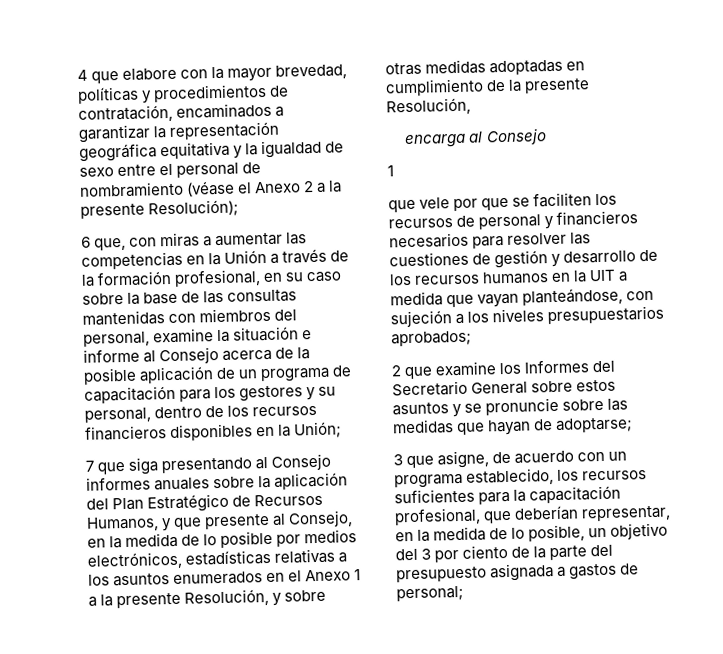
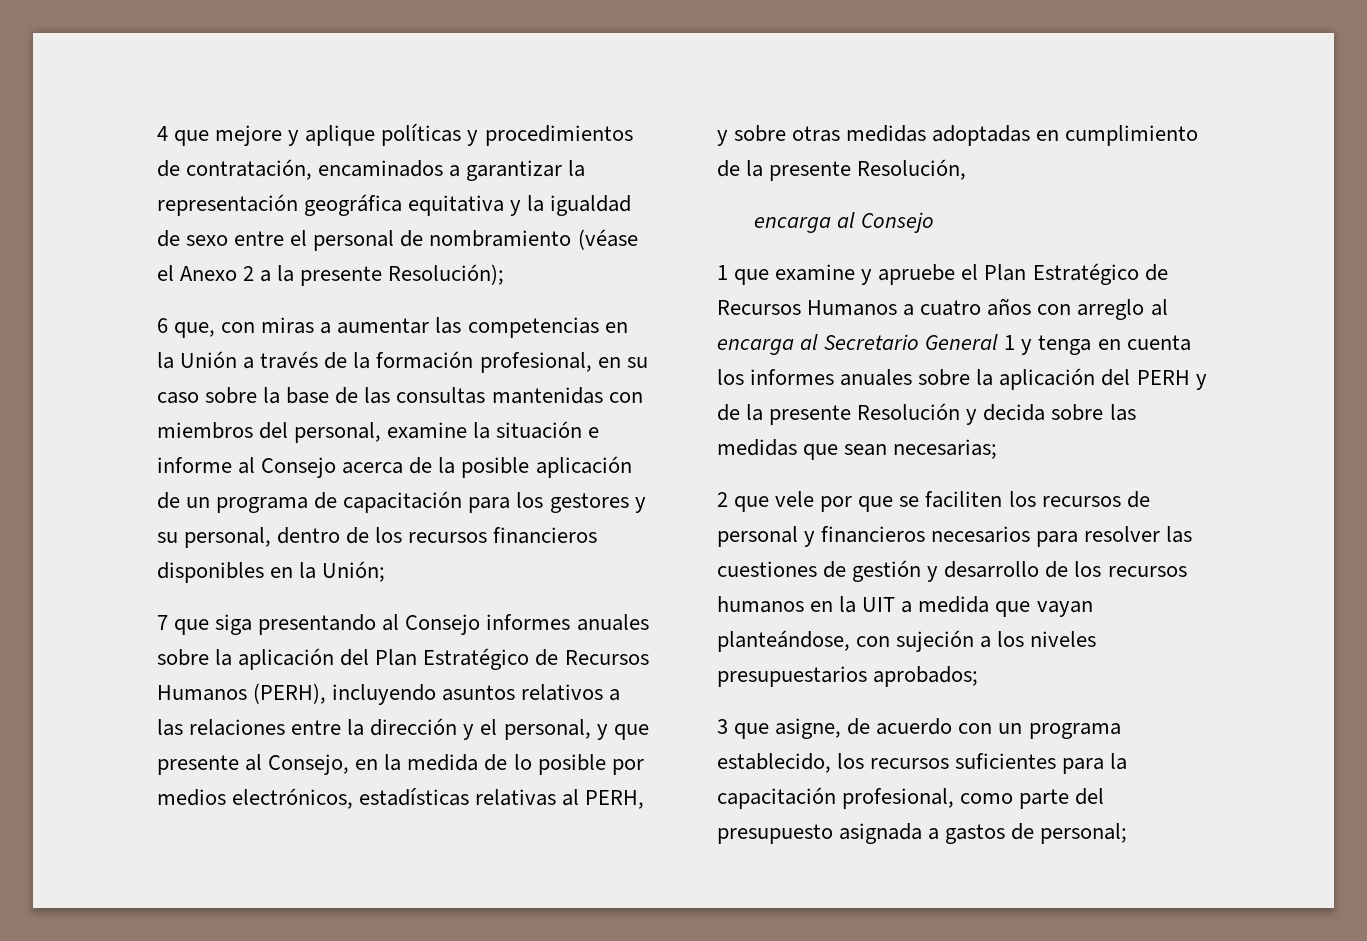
- 4 que elabore con la mayor brevedad, políticas y procedimientos de contratación, encaminados a garantizar la representación geográfica equitativa y la igualdad de sexo entre el personal de nombramiento (véase el Anexo 2 a la presente Resolución);
+ 4 que mejore y aplique políticas y procedimientos de contratación, encaminados a garantizar la representación geográfica equitativa y la igualdad de sexo entre el personal de nombramiento (véase el Anexo 2 a la presente Resolución);
- 7 que siga presentando al Consejo informes anuales sobre la aplicación del Plan Estratégico de Recursos Humanos, y que presente al Consejo, en la medida de lo posible por medios electrónicos, estadísticas relativas a los asuntos enumerados en el Anexo 1 a la presente Resolución, y sobre otras medidas adoptadas en cumplimiento de la presente Resolución,
+ 7 que siga presentando al Consejo informes anuales sobre la aplicación del Plan Estratégico de Recursos Humanos (PERH), incluyendo asuntos relativos a las relaciones entre la dirección y el personal, y que presente al Consejo, en la medida de lo posible por medios electrónicos, estadísticas relativas al PERH, y sobre otras medidas adoptadas en cumplimiento de la presente Resolución,
  encarga al Consejo
- 1
- que vele por que se faciliten los recursos de personal y financieros necesarios para resolver las cuestiones de gestión y desarrollo de los recursos humanos en la UIT a medida que vayan planteándose, con sujeción a los niveles presupuestarios aprobados;
+ 1 que examine y apruebe el Plan Estratégico de Recursos Humanos a cuatro años con arreglo al encarga al Secretario General 1 y tenga en cuenta los informes anuales sobre la aplicación del PERH y de la presente Resolución y decida sobre las medidas que sean necesarias;
+ 2 que vele por que se faciliten los recursos de personal y financieros necesarios para resolver las cuestiones de gestión y desarrollo de los recursos humanos en la UIT a medida que vayan planteándose, con sujeción a los niveles presupuestarios aprobados;
- 2 que examine los Informes del Secretario General sobre estos asuntos y se pronuncie sobre las medidas que hayan de adoptarse;
- 3 que asigne, de acuerdo con un programa establecido, los recursos suficientes para la capacitación profesional, que deberían representar, en la medida de lo posible, un objetivo del 3 por ciento de la parte del presupuesto asignada a gastos de personal;
+ 3 que asigne, de acuerdo con un programa establecido, los recursos suficientes para la capacitación profesional, como parte del presupuesto asignada a gastos de personal;

